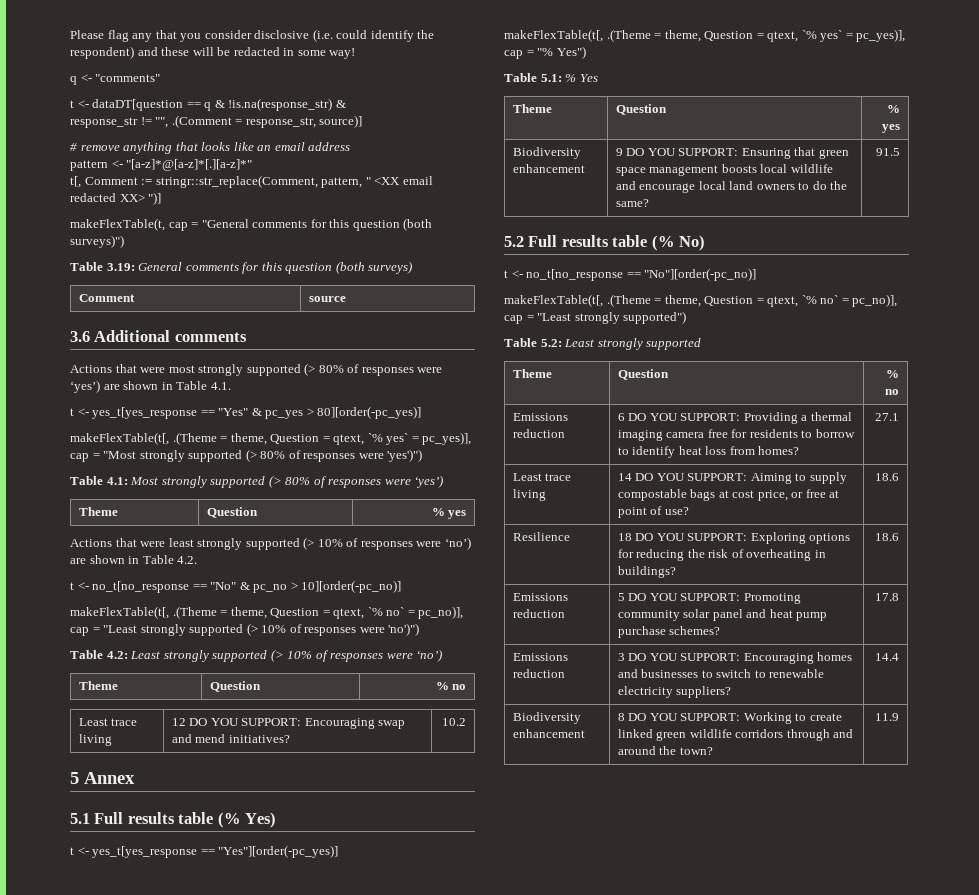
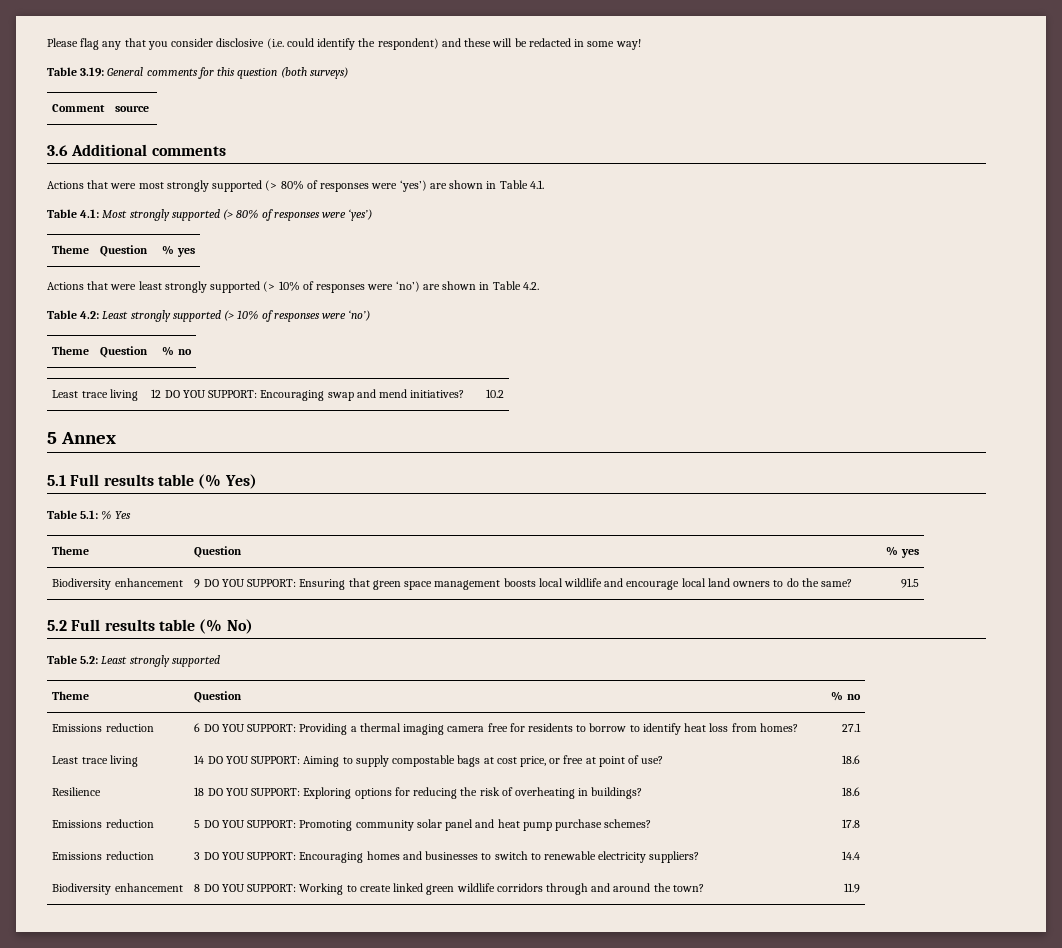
- q <- "comments"
- t <- dataDT[question == q & !is.na(response_str) &
- response_str != "", .(Comment = response_str, source)]
- # remove anything that looks like an email address
- pattern <- "[a-z]*@[a-z]*[.][a-z]*"
- t[, Comment := stringr::str_replace(Comment, pattern, " <XX email redacted XX> ")]
- makeFlexTable(t, cap = "General comments for this question (both surveys)")
- t <- yes_t[yes_response == "Yes" & pc_yes > 80][order(-pc_yes)]
- makeFlexTable(t[, .(Theme = theme, Question = qtext, `% yes` = pc_yes)], cap = "Most strongly supported (> 80% of responses were 'yes')")
- t <- no_t[no_response == "No" & pc_no > 10][order(-pc_no)]
- makeFlexTable(t[, .(Theme = theme, Question = qtext, `% no` = pc_no)], cap = "Least strongly supported (> 10% of responses were 'no')")
- t <- yes_t[yes_response == "Yes"][order(-pc_yes)]
- makeFlexTable(t[, .(Theme = theme, Question = qtext, `% yes` = pc_yes)], cap = "% Yes")
- t <- no_t[no_response == "No"][order(-pc_no)]
- makeFlexTable(t[, .(Theme = theme, Question = qtext, `% no` = pc_no)], cap = "Least strongly supported")

